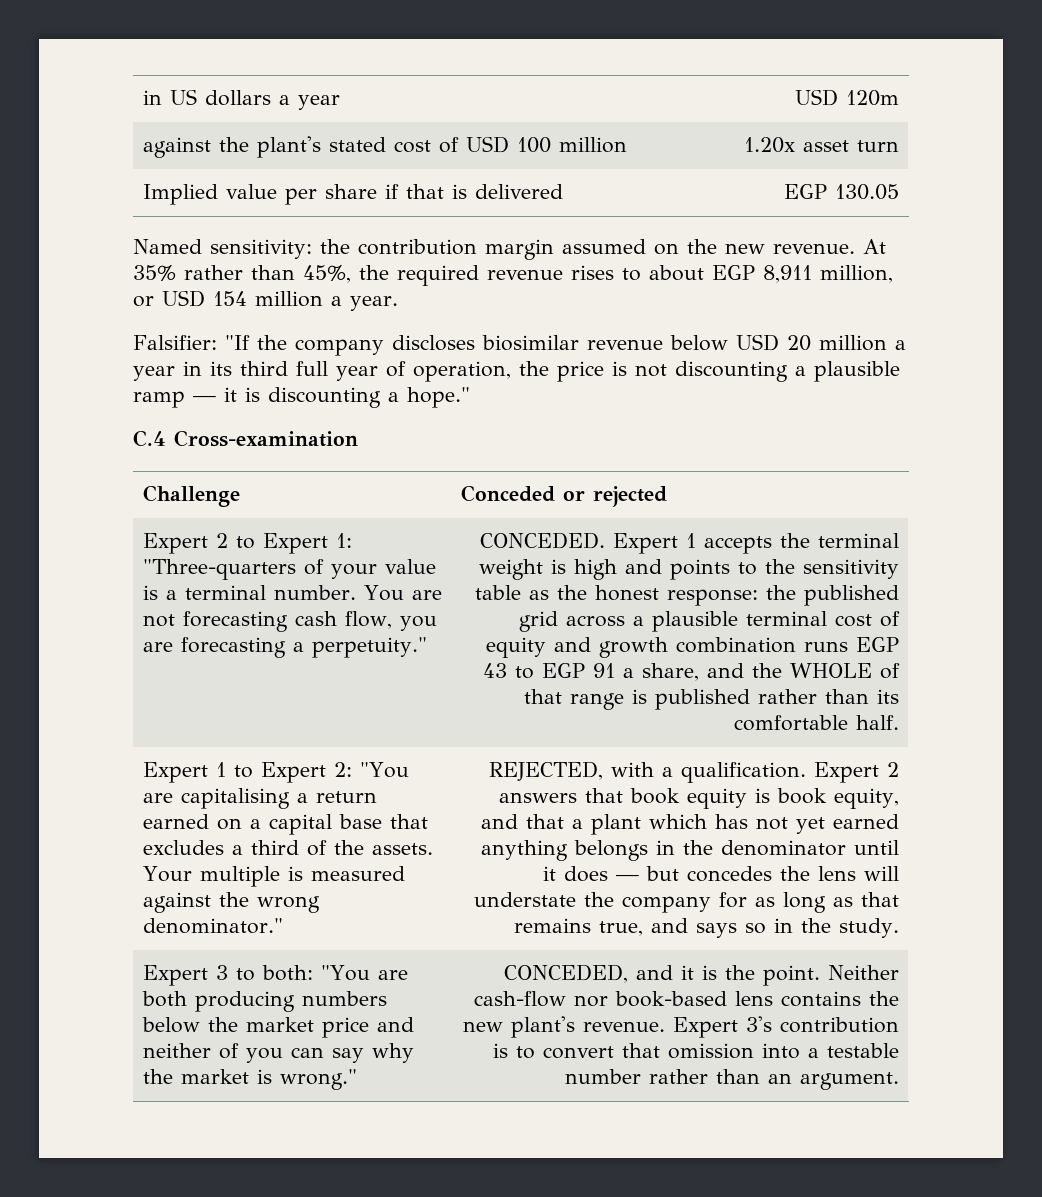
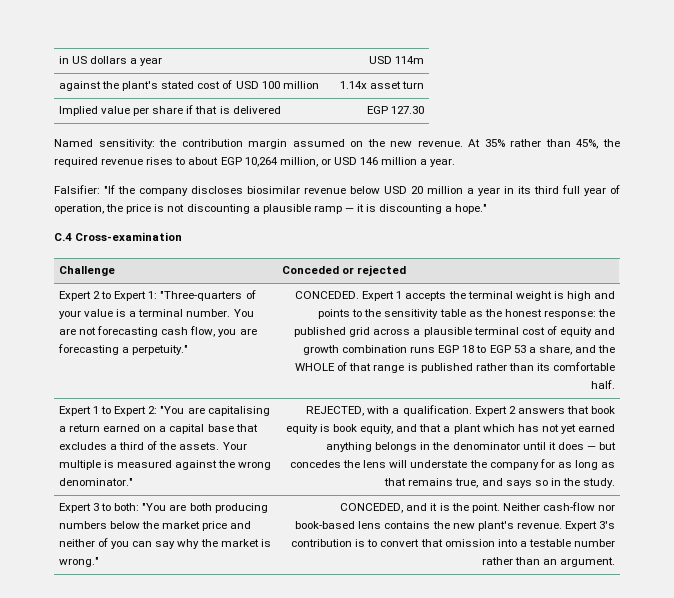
- in US dollars a year | USD 120m
+ in US dollars a year | USD 114m
- against the plant's stated cost of USD 100 million | 1.20x asset turn
+ against the plant's stated cost of USD 100 million | 1.14x asset turn
- Implied value per share if that is delivered | EGP 130.05
+ Implied value per share if that is delivered | EGP 127.30
- At 35% rather than 45%, the required revenue rises to about EGP 8,911 million, or USD 154 million a year.
+ At 35% rather than 45%, the required revenue rises to about EGP 10,264 million, or USD 146 million a year.
- Expert 1 accepts the terminal weight is high and points to the sensitivity table as the honest response: the published grid across a plausible terminal cost of equity and growth combination runs EGP 43 to EGP 91 a share, and the WHOLE of that range is published rather than its comfortable half.
+ Expert 1 accepts the terminal weight is high and points to the sensitivity table as the honest response: the published grid across a plausible terminal cost of equity and growth combination runs EGP 18 to EGP 53 a share, and the WHOLE of that range is published rather than its comfortable half.

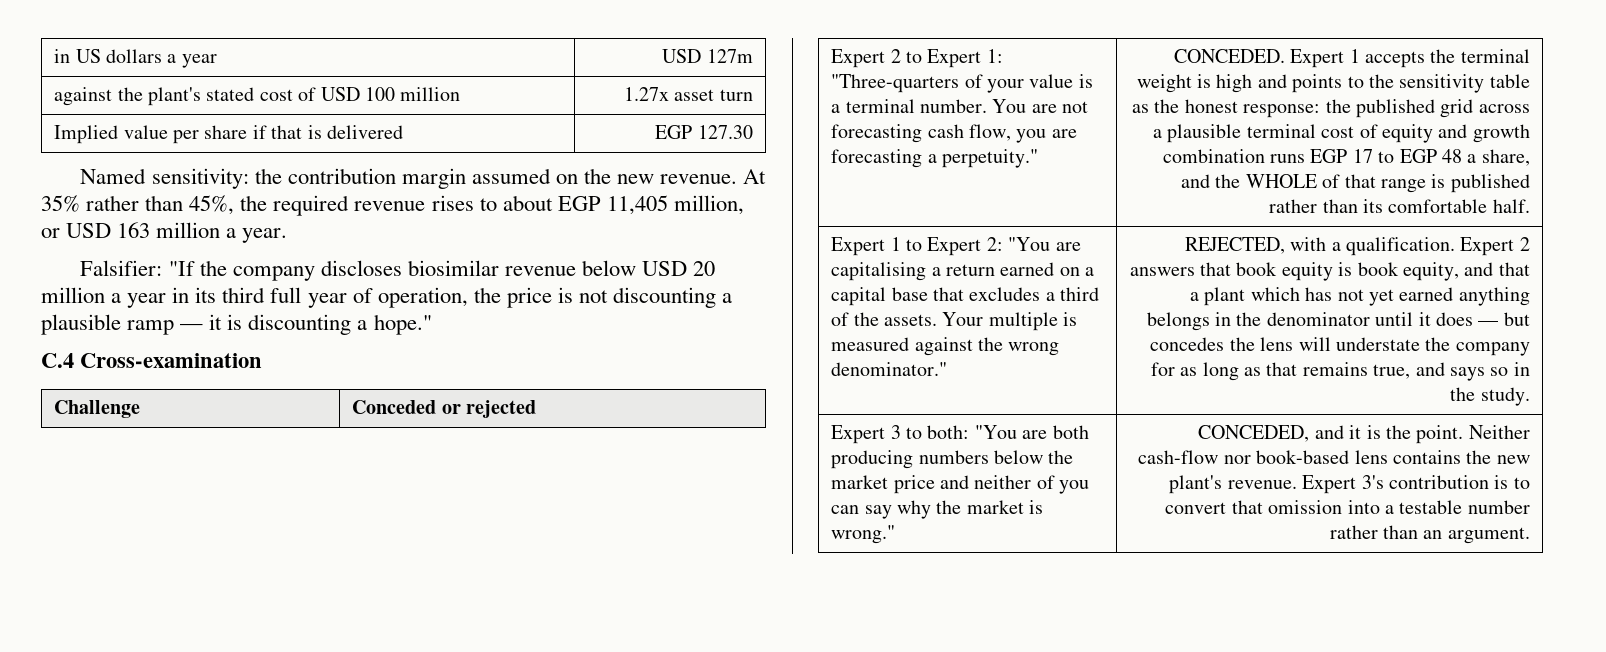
- in US dollars a year | USD 114m
+ in US dollars a year | USD 127m
- against the plant's stated cost of USD 100 million | 1.14x asset turn
+ against the plant's stated cost of USD 100 million | 1.27x asset turn
- At 35% rather than 45%, the required revenue rises to about EGP 10,264 million, or USD 146 million a year.
+ At 35% rather than 45%, the required revenue rises to about EGP 11,405 million, or USD 163 million a year.
- Expert 1 accepts the terminal weight is high and points to the sensitivity table as the honest response: the published grid across a plausible terminal cost of equity and growth combination runs EGP 18 to EGP 53 a share, and the WHOLE of that range is published rather than its comfortable half.
+ Expert 1 accepts the terminal weight is high and points to the sensitivity table as the honest response: the published grid across a plausible terminal cost of equity and growth combination runs EGP 17 to EGP 48 a share, and the WHOLE of that range is published rather than its comfortable half.

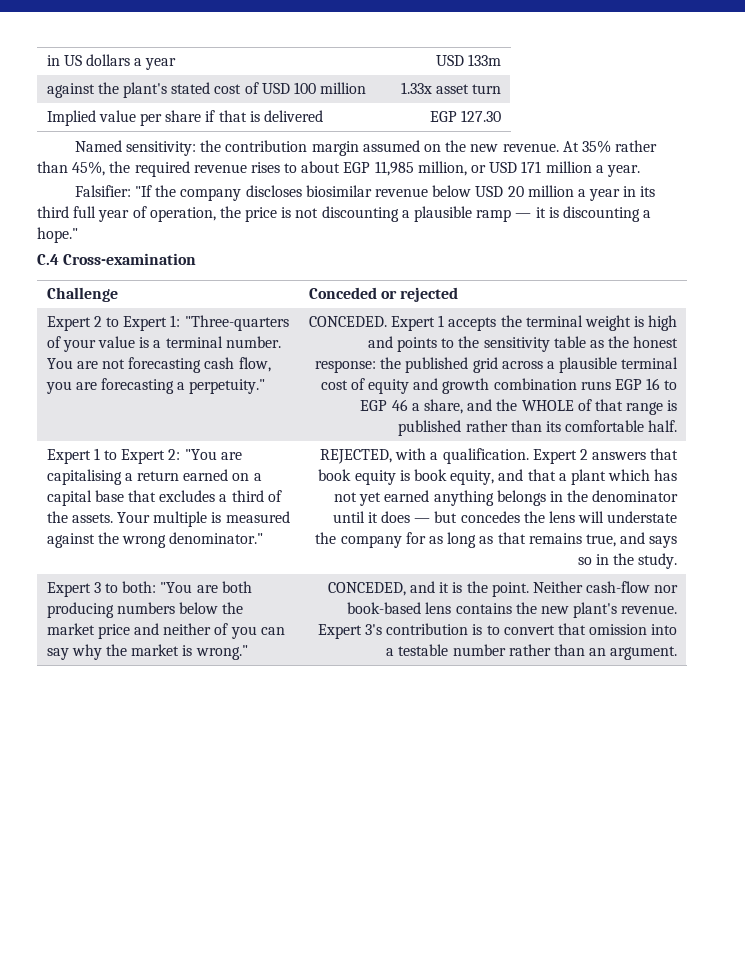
- in US dollars a year | USD 127m
+ in US dollars a year | USD 133m
- against the plant's stated cost of USD 100 million | 1.27x asset turn
+ against the plant's stated cost of USD 100 million | 1.33x asset turn
- At 35% rather than 45%, the required revenue rises to about EGP 11,405 million, or USD 163 million a year.
+ At 35% rather than 45%, the required revenue rises to about EGP 11,985 million, or USD 171 million a year.
- Expert 1 accepts the terminal weight is high and points to the sensitivity table as the honest response: the published grid across a plausible terminal cost of equity and growth combination runs EGP 17 to EGP 48 a share, and the WHOLE of that range is published rather than its comfortable half.
+ Expert 1 accepts the terminal weight is high and points to the sensitivity table as the honest response: the published grid across a plausible terminal cost of equity and growth combination runs EGP 16 to EGP 46 a share, and the WHOLE of that range is published rather than its comfortable half.

